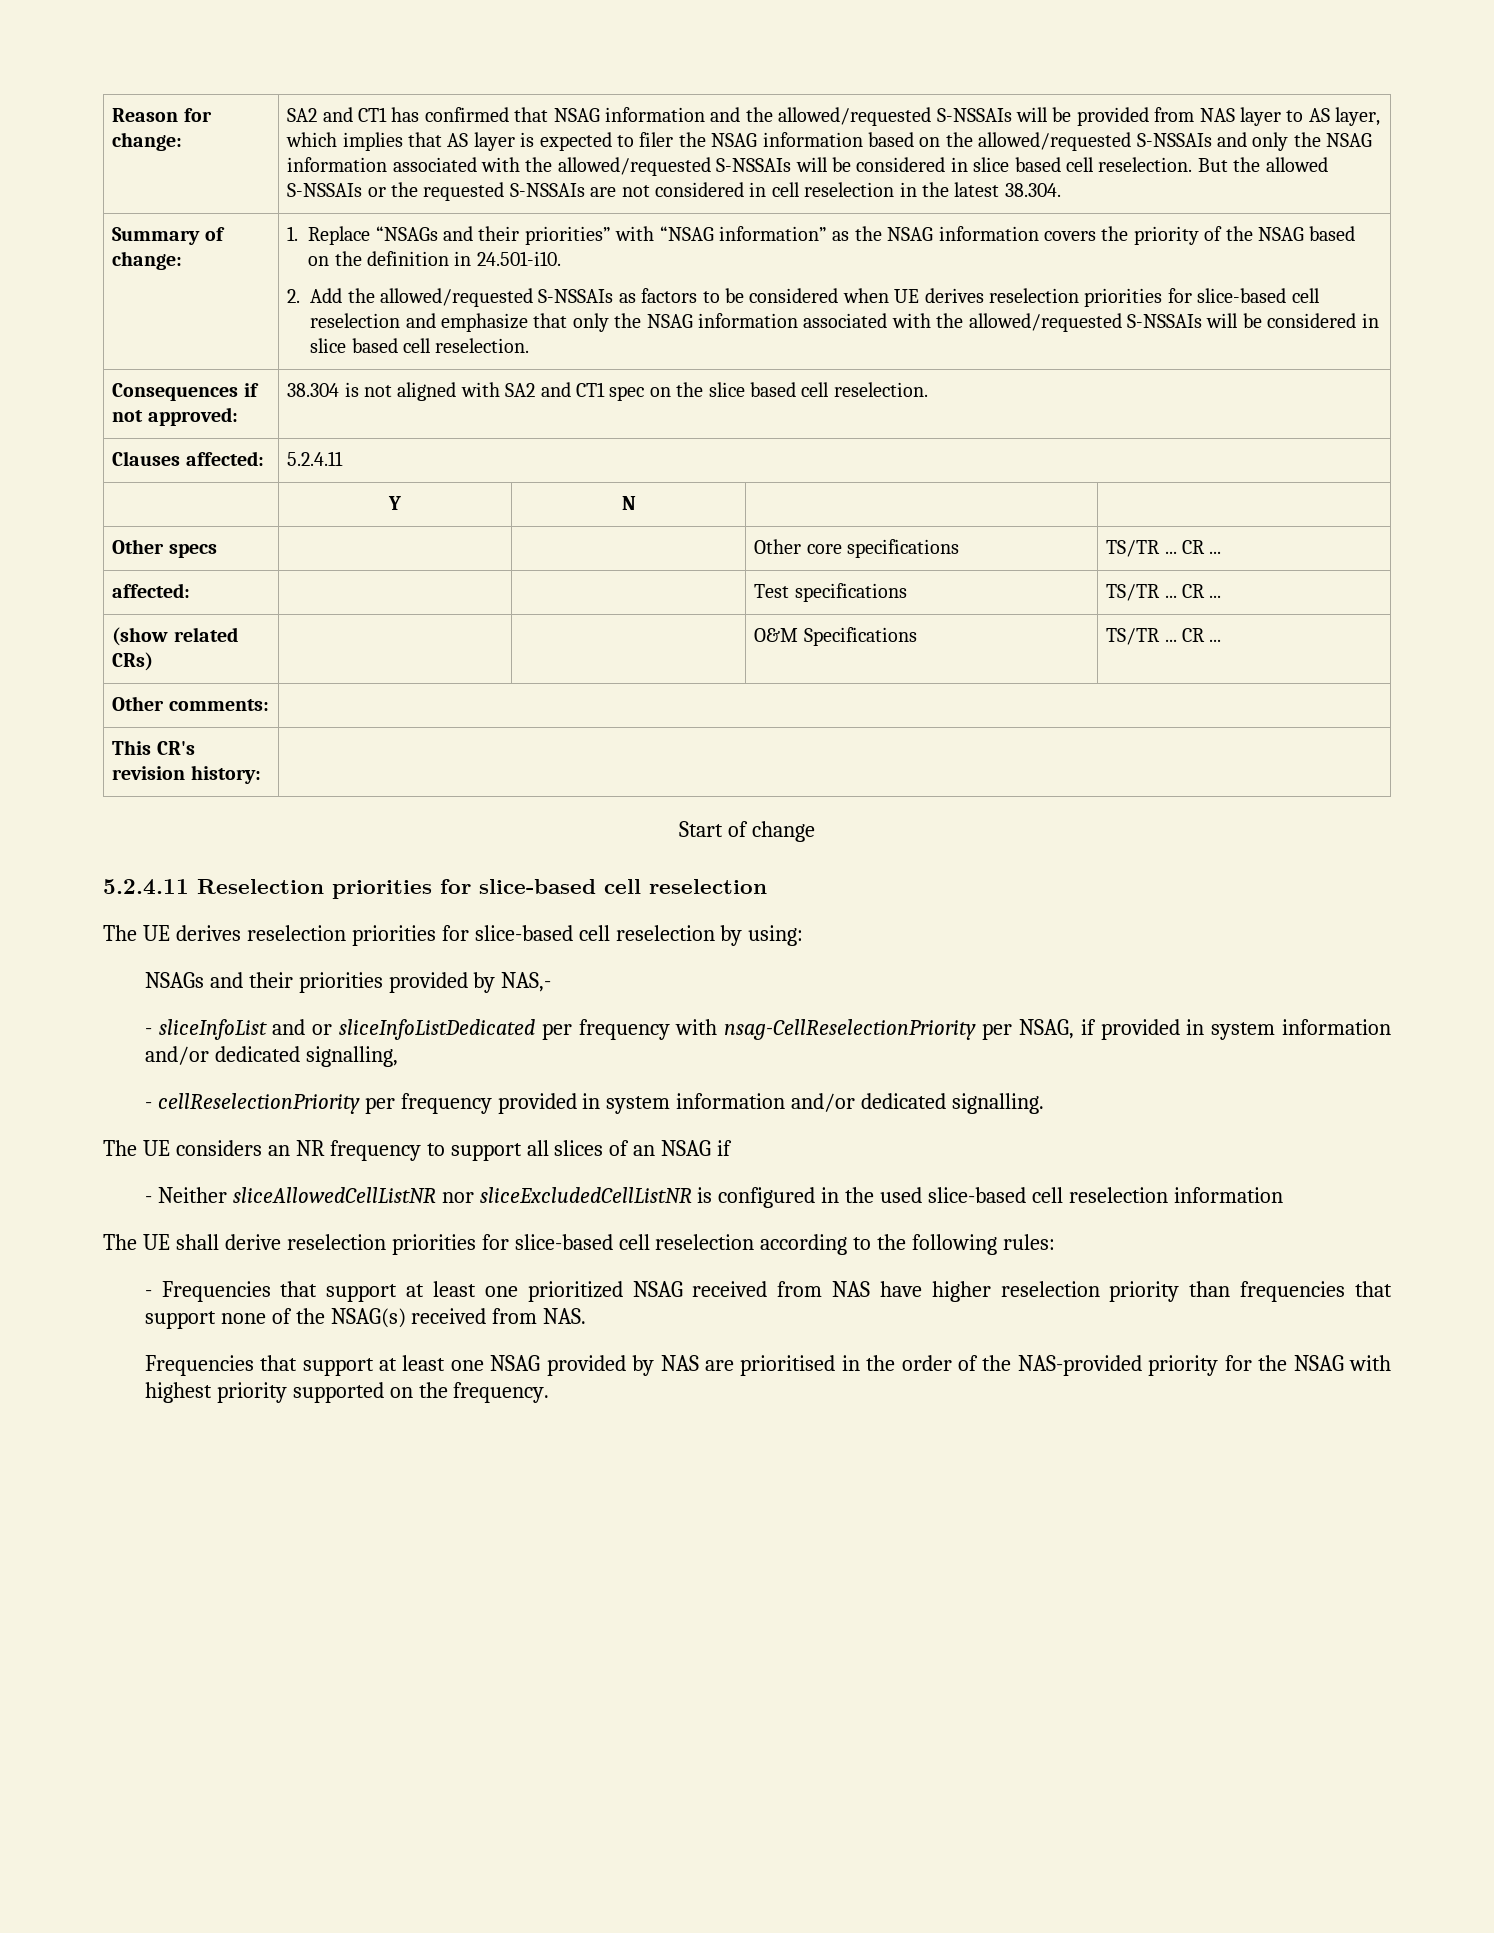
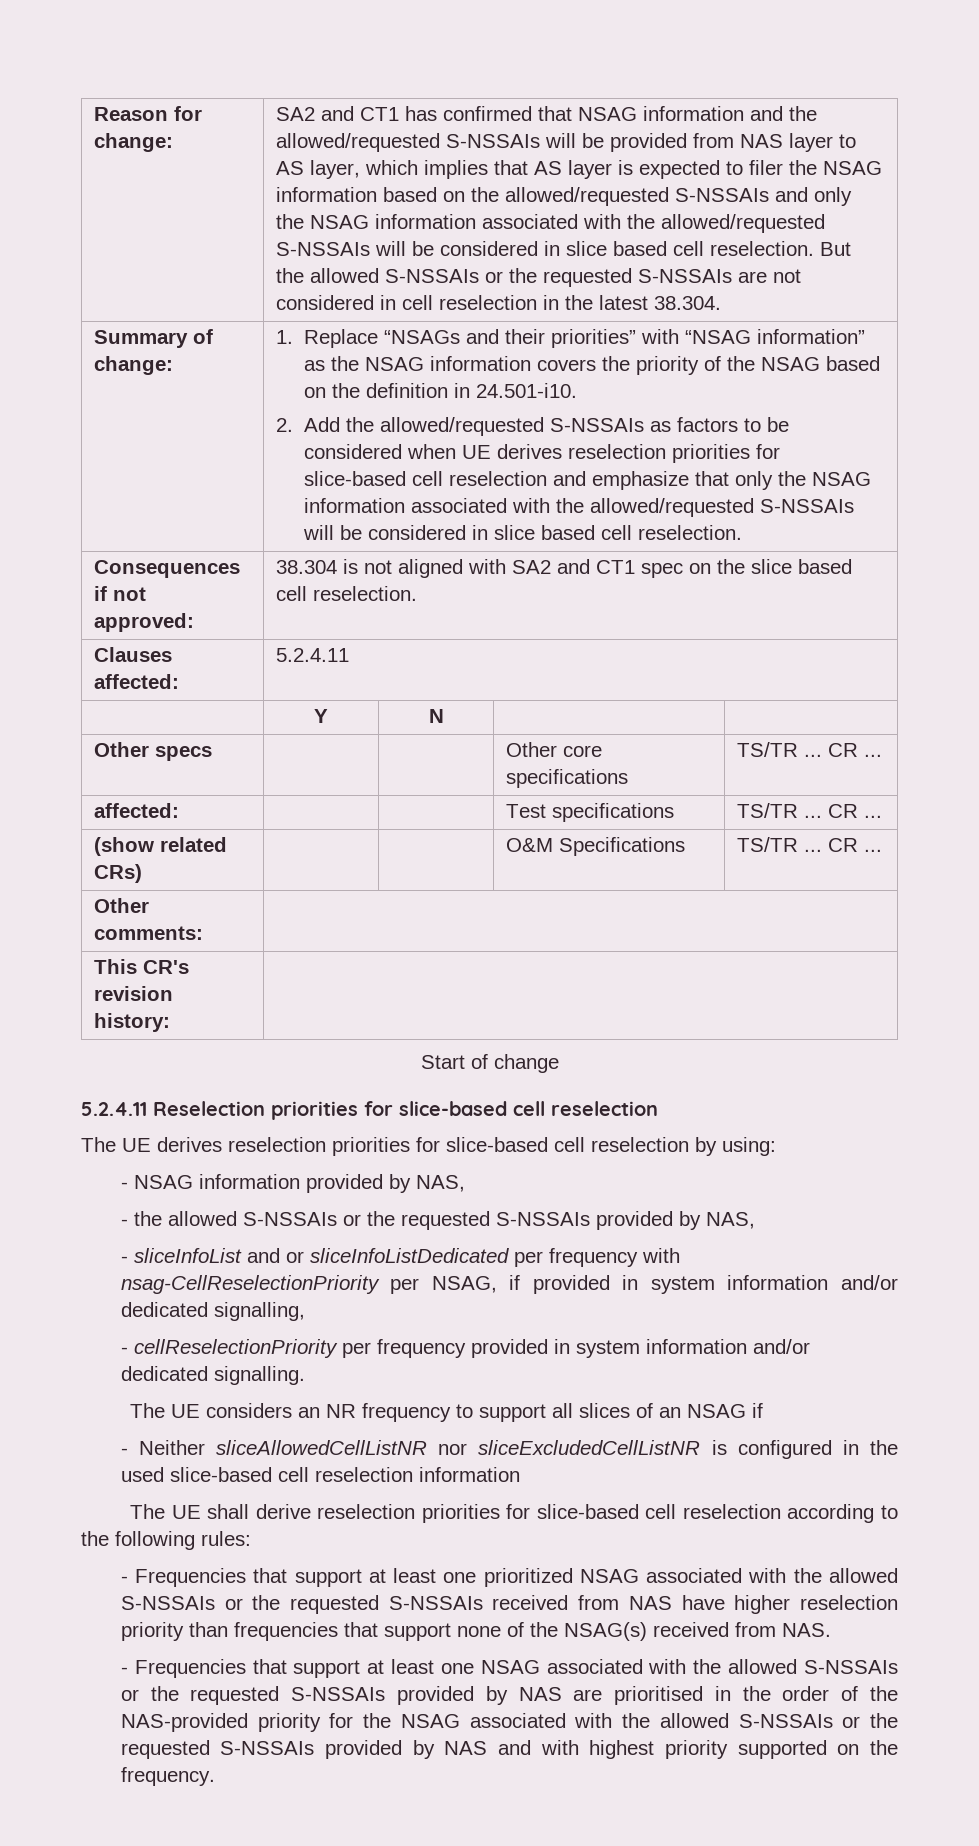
- NSAGs and their priorities provided by NAS,-
+ - NSAG information provided by NAS,
+ - the allowed S-NSSAIs or the requested S-NSSAIs provided by NAS,
- - Frequencies that support at least one prioritized NSAG received from NAS have higher reselection priority than frequencies that support none of the NSAG(s) received from NAS.
+ - Frequencies that support at least one prioritized NSAG associated with the allowed S-NSSAIs or the requested S-NSSAIs received from NAS have higher reselection priority than frequencies that support none of the NSAG(s) received from NAS.
- Frequencies that support at least one NSAG provided by NAS are prioritised in the order of the NAS-provided priority for the NSAG with highest priority supported on the frequency.
+ - Frequencies that support at least one NSAG associated with the allowed S-NSSAIs or the requested S-NSSAIs provided by NAS are prioritised in the order of the NAS-provided priority for the NSAG associated with the allowed S-NSSAIs or the requested S-NSSAIs provided by NAS and with highest priority supported on the frequency.

